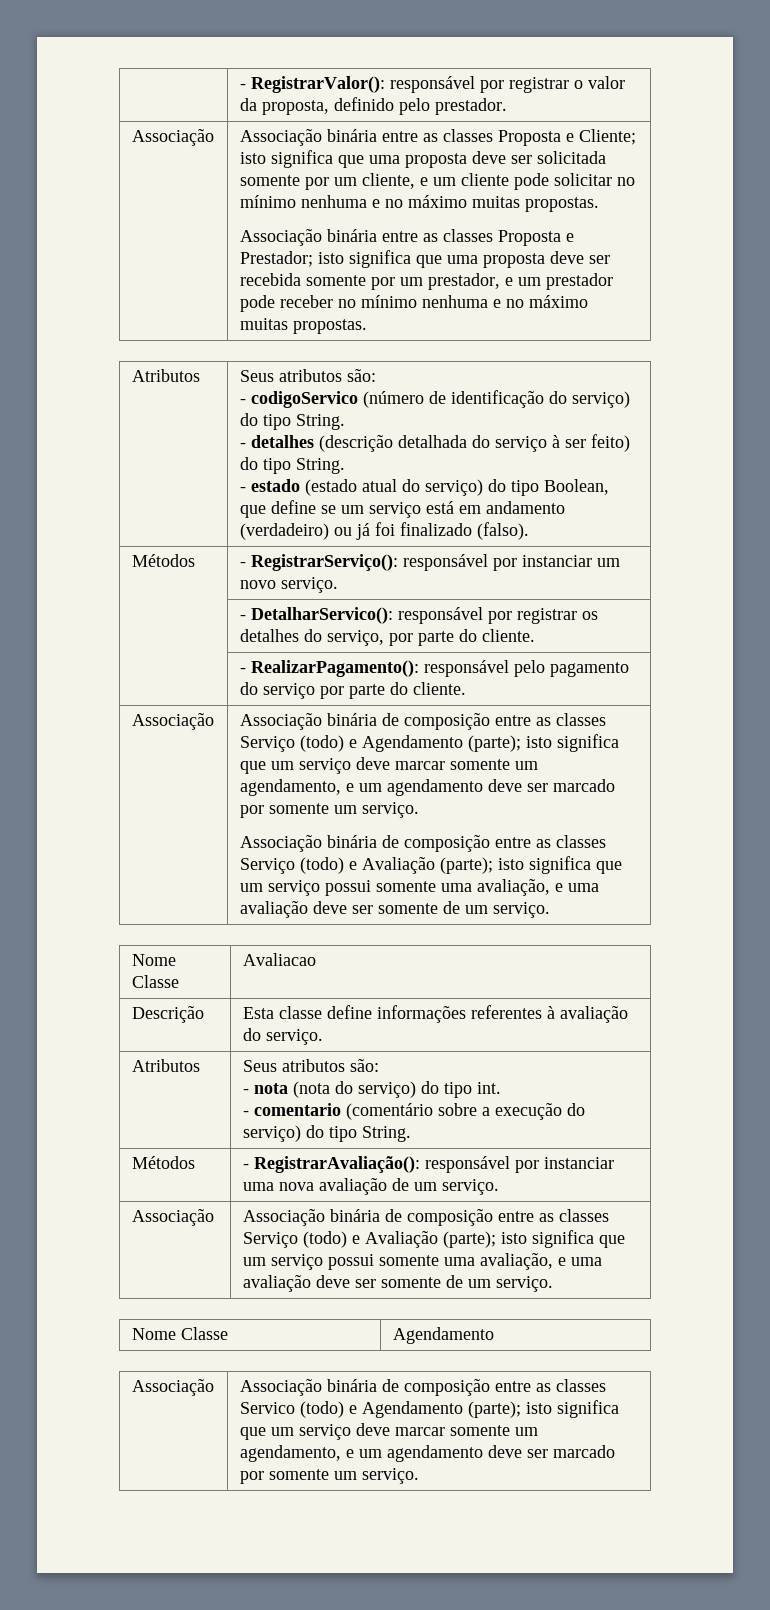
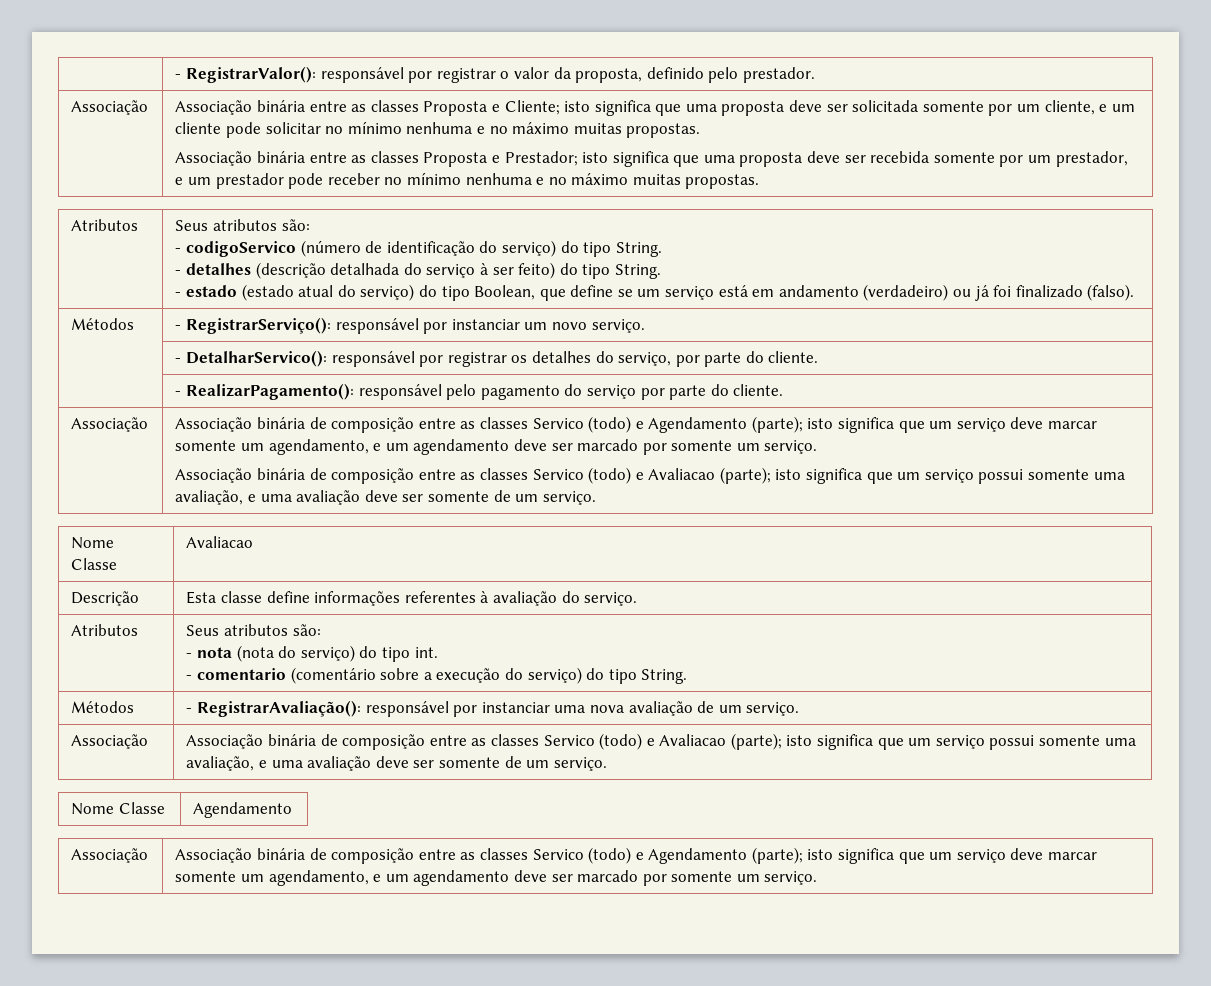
  | - RealizarPagamento(): responsável pelo pagamento do serviço por parte do cliente.
- Associação | Associação binária de composição entre as classes Serviço (todo) e Agendamento (parte); isto significa que um serviço deve marcar somente um agendamento, e um agendamento deve ser marcado por somente um serviço.
- Associação binária de composição entre as classes Serviço (todo) e Avaliação (parte); isto significa que um serviço possui somente uma avaliação, e uma avaliação deve ser somente de um serviço.
+ Associação | Associação binária de composição entre as classes Servico (todo) e Agendamento (parte); isto significa que um serviço deve marcar somente um agendamento, e um agendamento deve ser marcado por somente um serviço.
+ Associação binária de composição entre as classes Servico (todo) e Avaliacao (parte); isto significa que um serviço possui somente uma avaliação, e uma avaliação deve ser somente de um serviço.
- Associação | Associação binária de composição entre as classes Serviço (todo) e Avaliação (parte); isto significa que um serviço possui somente uma avaliação, e uma avaliação deve ser somente de um serviço.
+ Associação | Associação binária de composição entre as classes Servico (todo) e Avaliacao (parte); isto significa que um serviço possui somente uma avaliação, e uma avaliação deve ser somente de um serviço.

